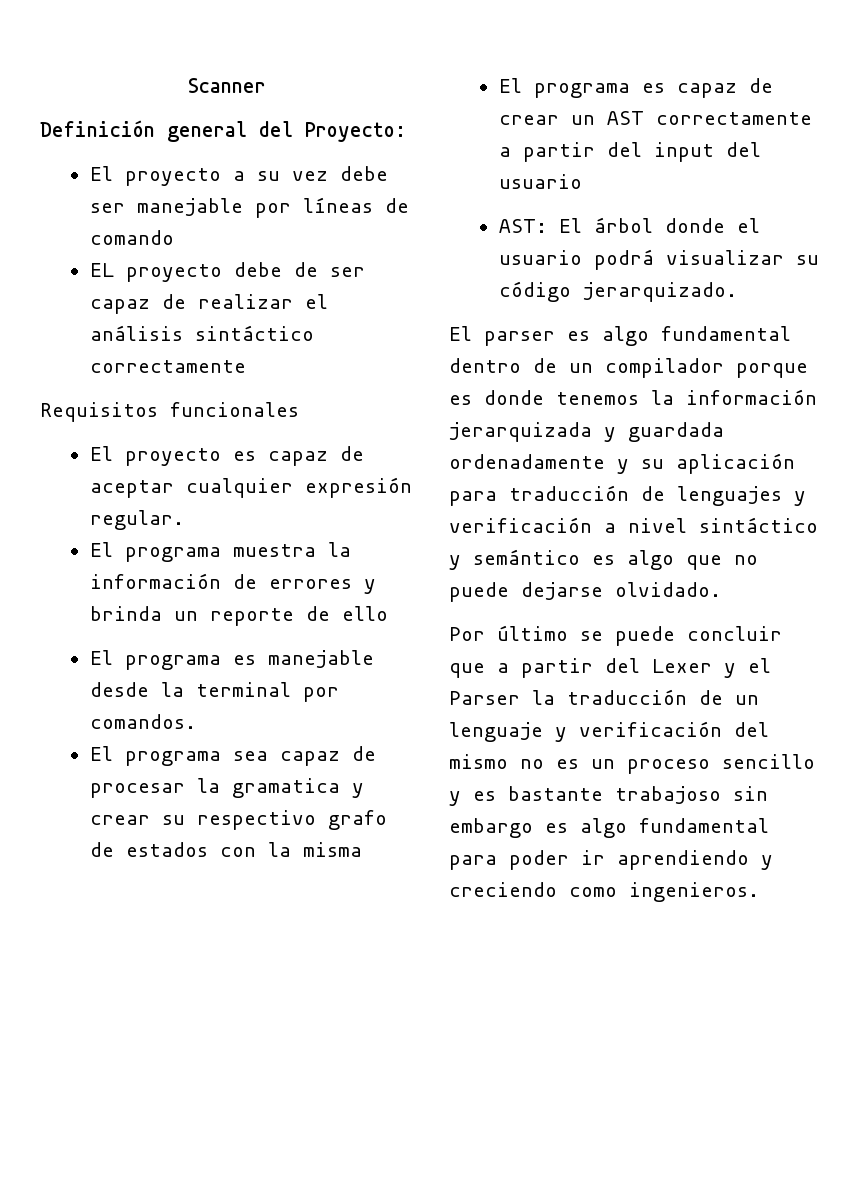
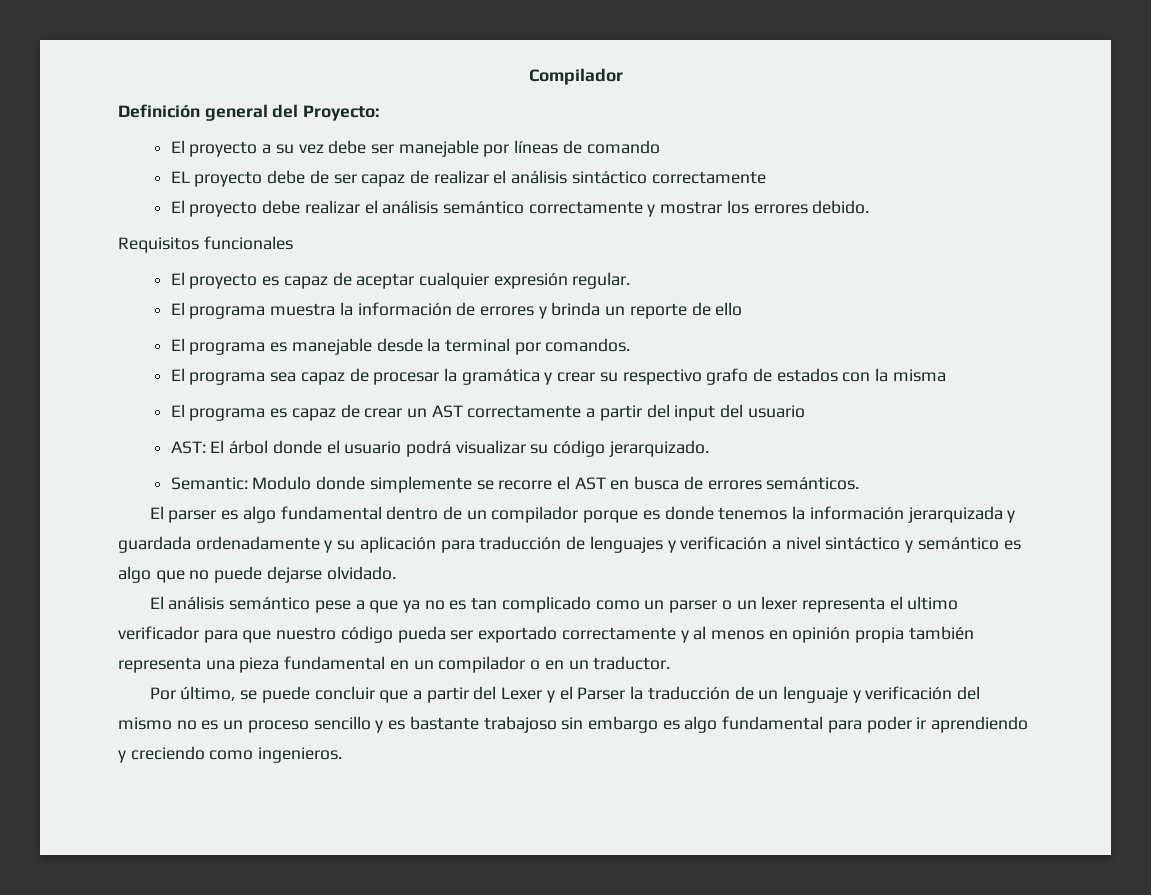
- Scanner
+ Compilador
+ El proyecto debe realizar el análisis semántico correctamente y mostrar los errores debido.
- El programa sea capaz de procesar la gramatica y crear su respectivo grafo de estados con la misma
+ El programa sea capaz de procesar la gramática y crear su respectivo grafo de estados con la misma
+ Semantic: Modulo donde simplemente se recorre el AST en busca de errores semánticos.
+ El análisis semántico pese a que ya no es tan complicado como un parser o un lexer representa el ultimo verificador para que nuestro código pueda ser exportado correctamente y al menos en opinión propia también representa una pieza fundamental en un compilador o en un traductor.
- Por último se puede concluir que a partir del Lexer y el Parser la traducción de un lenguaje y verificación del mismo no es un proceso sencillo y es bastante trabajoso sin embargo es algo fundamental para poder ir aprendiendo y creciendo como ingenieros.
+ Por último, se puede concluir que a partir del Lexer y el Parser la traducción de un lenguaje y verificación del mismo no es un proceso sencillo y es bastante trabajoso sin embargo es algo fundamental para poder ir aprendiendo y creciendo como ingenieros.

